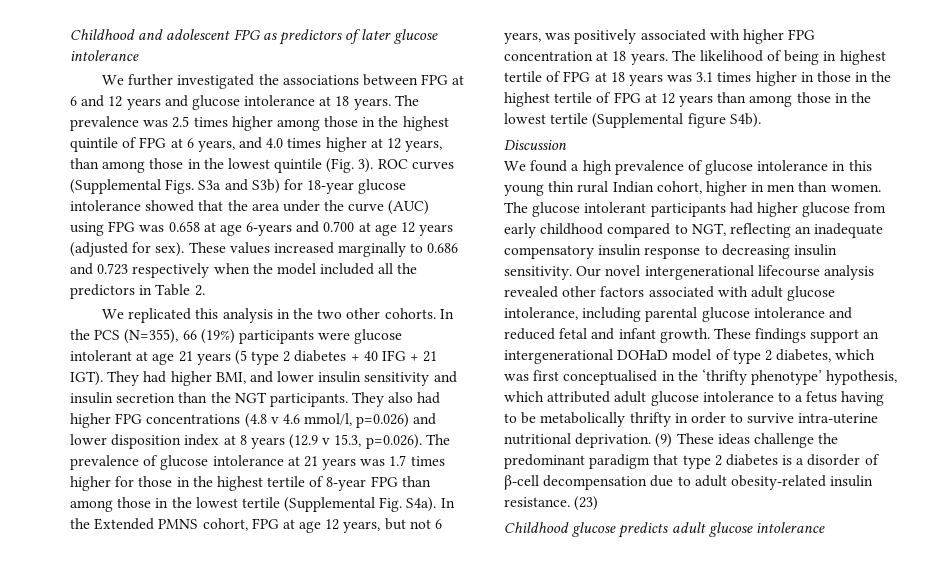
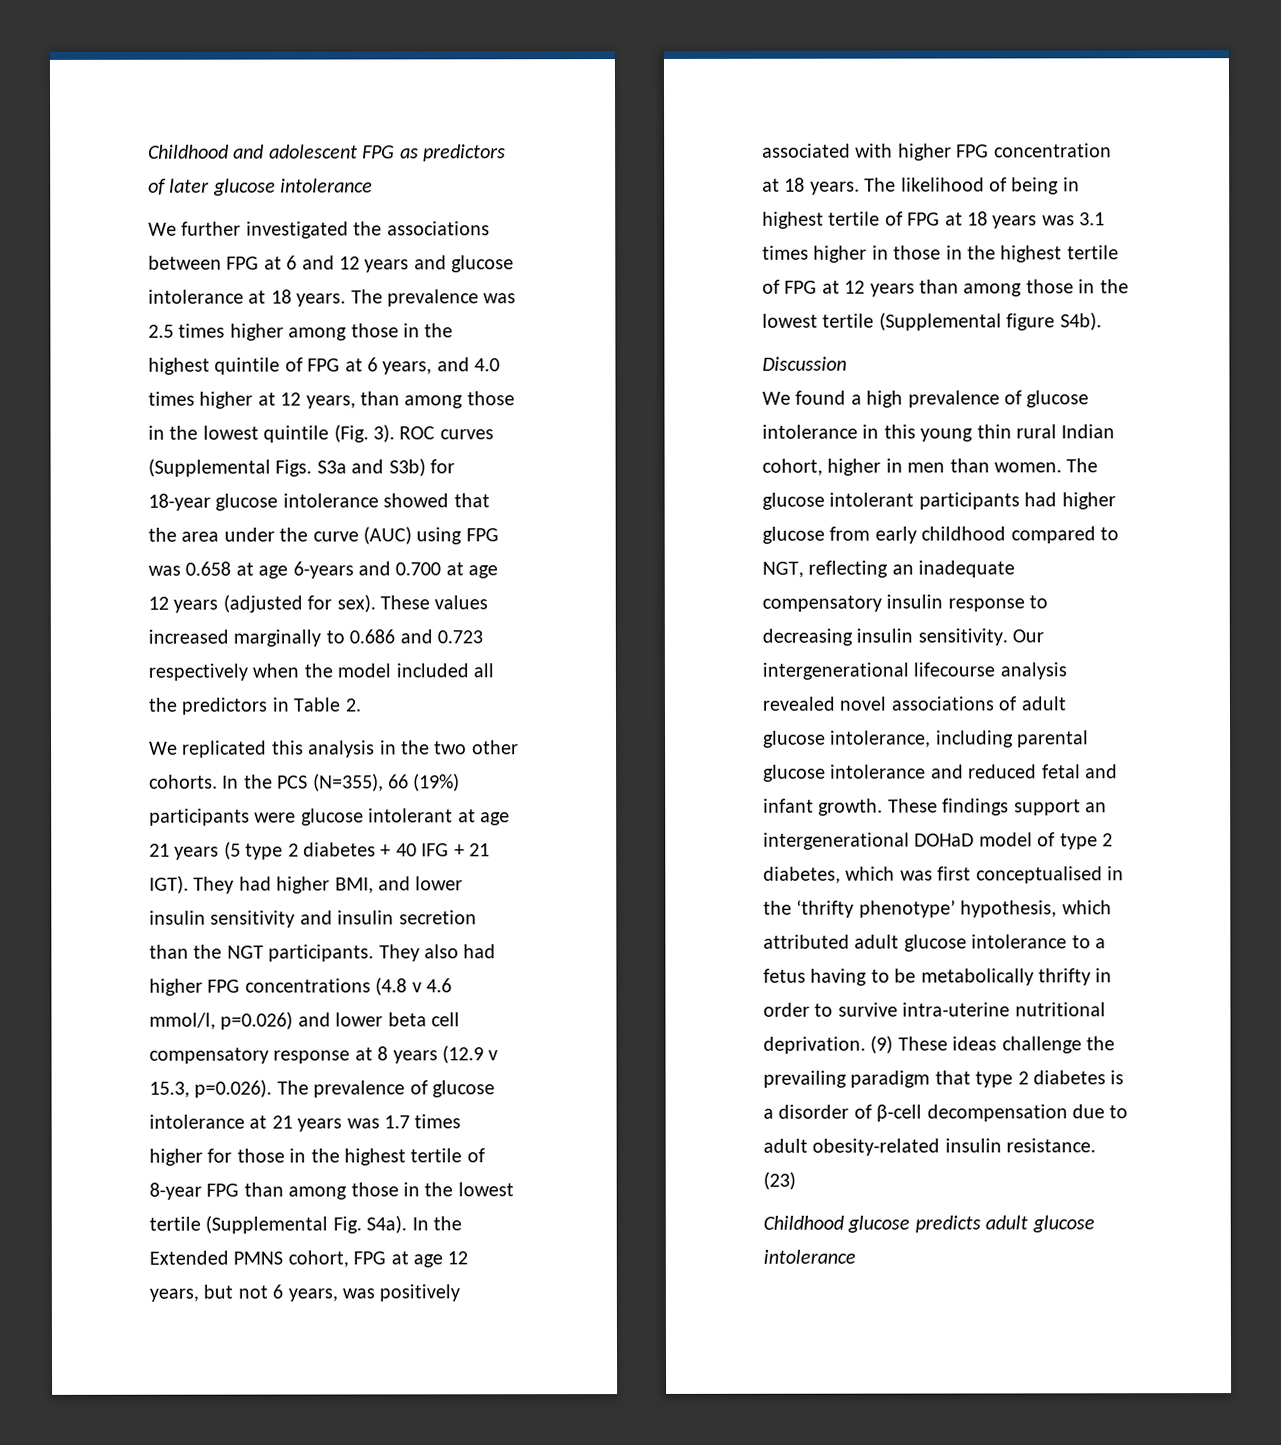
- They also had higher FPG concentrations (4.8 v 4.6 mmol/l, p=0.026) and lower disposition index at 8 years (12.9 v 15.3, p=0.026). The prevalence of glucose intolerance at 21 years was 1.7 times higher for those in the highest tertile of 8-year FPG than among those in the lowest tertile (Supplemental Fig. S4a).
+ They also had higher FPG concentrations (4.8 v 4.6 mmol/l, p=0.026) and lower beta cell compensatory response at 8 years (12.9 v 15.3, p=0.026). The prevalence of glucose intolerance at 21 years was 1.7 times higher for those in the highest tertile of 8-year FPG than among those in the lowest tertile (Supplemental Fig. S4a).
- Our novel intergenerational lifecourse analysis revealed other factors associated with adult glucose intolerance, including parental glucose intolerance and reduced fetal and infant growth.
+ Our intergenerational lifecourse analysis revealed novel associations of adult glucose intolerance, including parental glucose intolerance and reduced fetal and infant growth.
- (9) These ideas challenge the predominant paradigm that type 2 diabetes is a disorder of β-cell decompensation due to adult obesity-related insulin resistance.
+ (9) These ideas challenge the prevailing paradigm that type 2 diabetes is a disorder of β-cell decompensation due to adult obesity-related insulin resistance.

